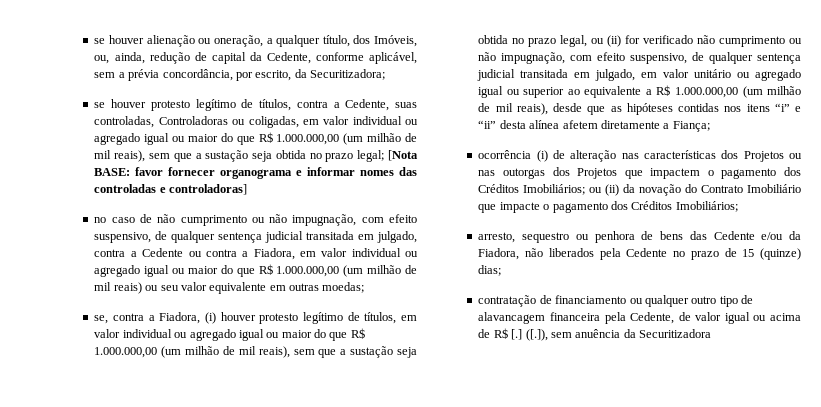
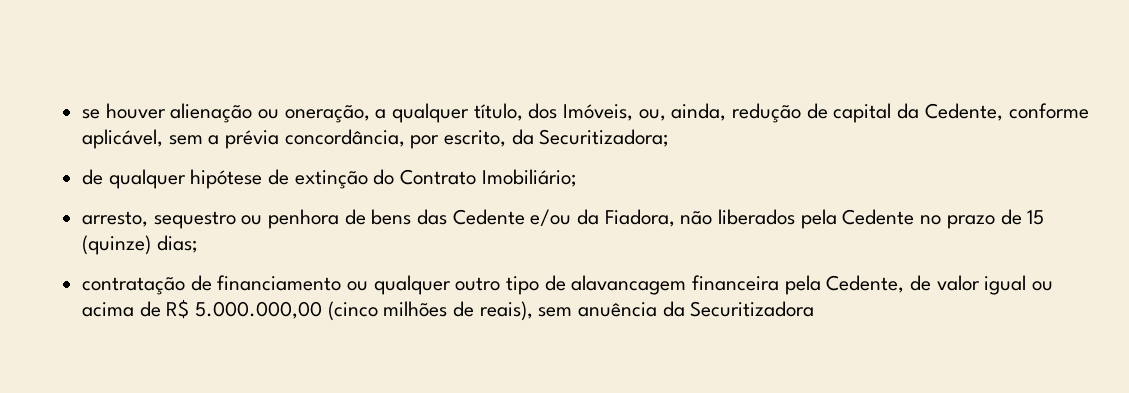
- se houver protesto legítimo de títulos, contra a Cedente, suas controladas, Controladoras ou coligadas, em valor individual ou agregado igual ou maior do que R$ 1.000.000,00 (um milhão de mil reais), sem que a sustação seja obtida no prazo legal; [Nota BASE: favor fornecer organograma e informar nomes das controladas e controladoras]
- no caso de não cumprimento ou não impugnação, com efeito suspensivo, de qualquer sentença judicial transitada em julgado, contra a Cedente ou contra a Fiadora, em valor individual ou agregado igual ou maior do que R$ 1.000.000,00 (um milhão de mil reais) ou seu valor equivalente em outras moedas;
- se, contra a Fiadora, (i) houver protesto legítimo de títulos, em valor individual ou agregado igual ou maior do que R$ 1.000.000,00 (um milhão de mil reais), sem que a sustação seja obtida no prazo legal, ou (ii) for verificado não cumprimento ou não impugnação, com efeito suspensivo, de qualquer sentença judicial transitada em julgado, em valor unitário ou agregado igual ou superior ao equivalente a R$ 1.000.000,00 (um milhão de mil reais), desde que as hipóteses contidas nos itens “i” e “ii” desta alínea afetem diretamente a Fiança;
- ocorrência (i) de alteração nas características dos Projetos ou nas outorgas dos Projetos que impactem o pagamento dos Créditos Imobiliários; ou (ii) da novação do Contrato Imobiliário que impacte o pagamento dos Créditos Imobiliários;
+ de qualquer hipótese de extinção do Contrato Imobiliário;
- contratação de financiamento ou qualquer outro tipo de alavancagem financeira pela Cedente, de valor igual ou acima de R$ [.] ([.]), sem anuência da Securitizadora
+ contratação de financiamento ou qualquer outro tipo de alavancagem financeira pela Cedente, de valor igual ou acima de R$ 5.000.000,00 (cinco milhões de reais), sem anuência da Securitizadora

